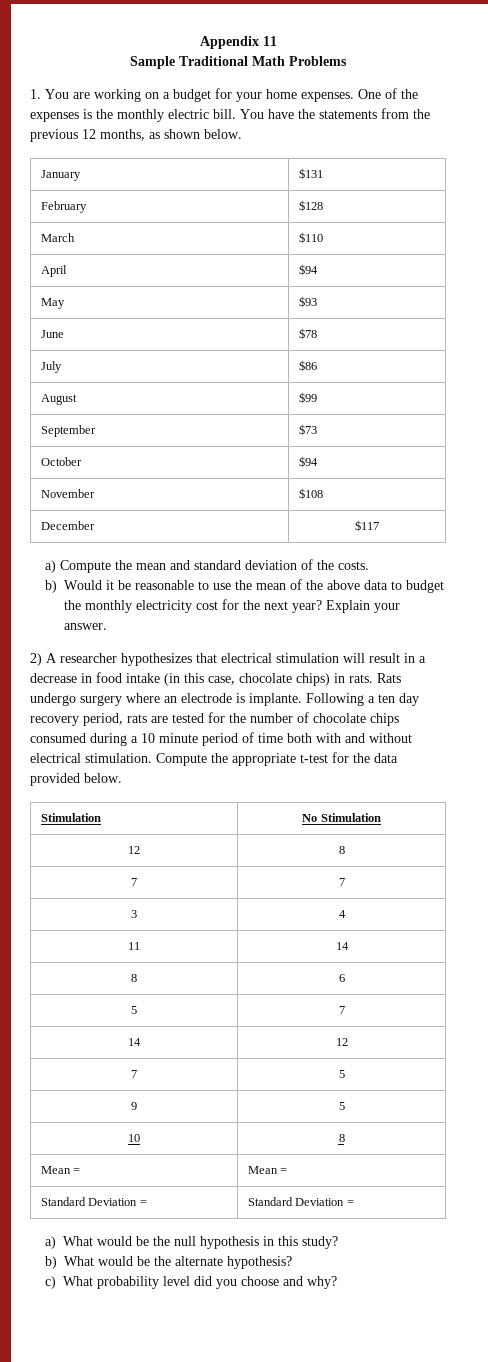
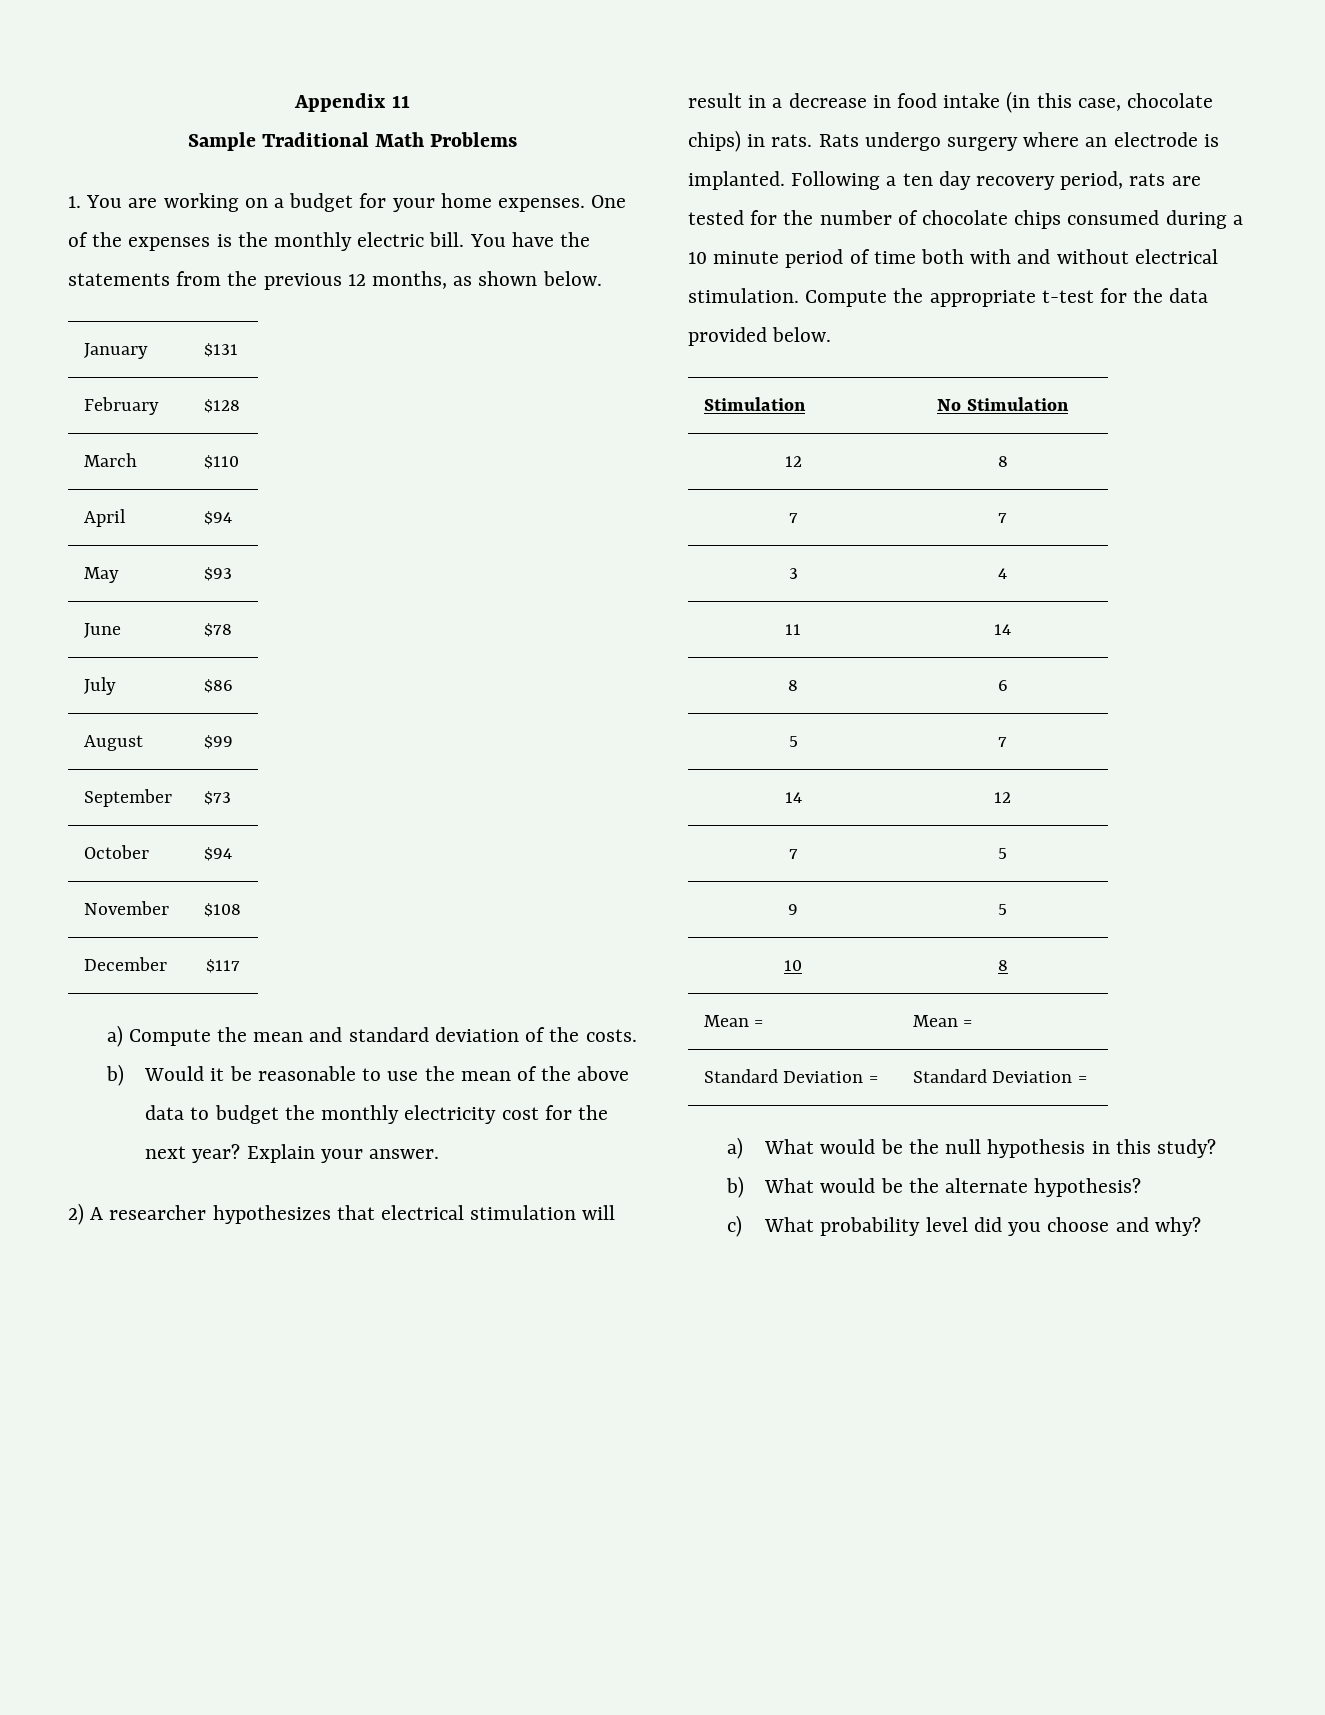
- Rats undergo surgery where an electrode is implante.
+ Rats undergo surgery where an electrode is implanted.

